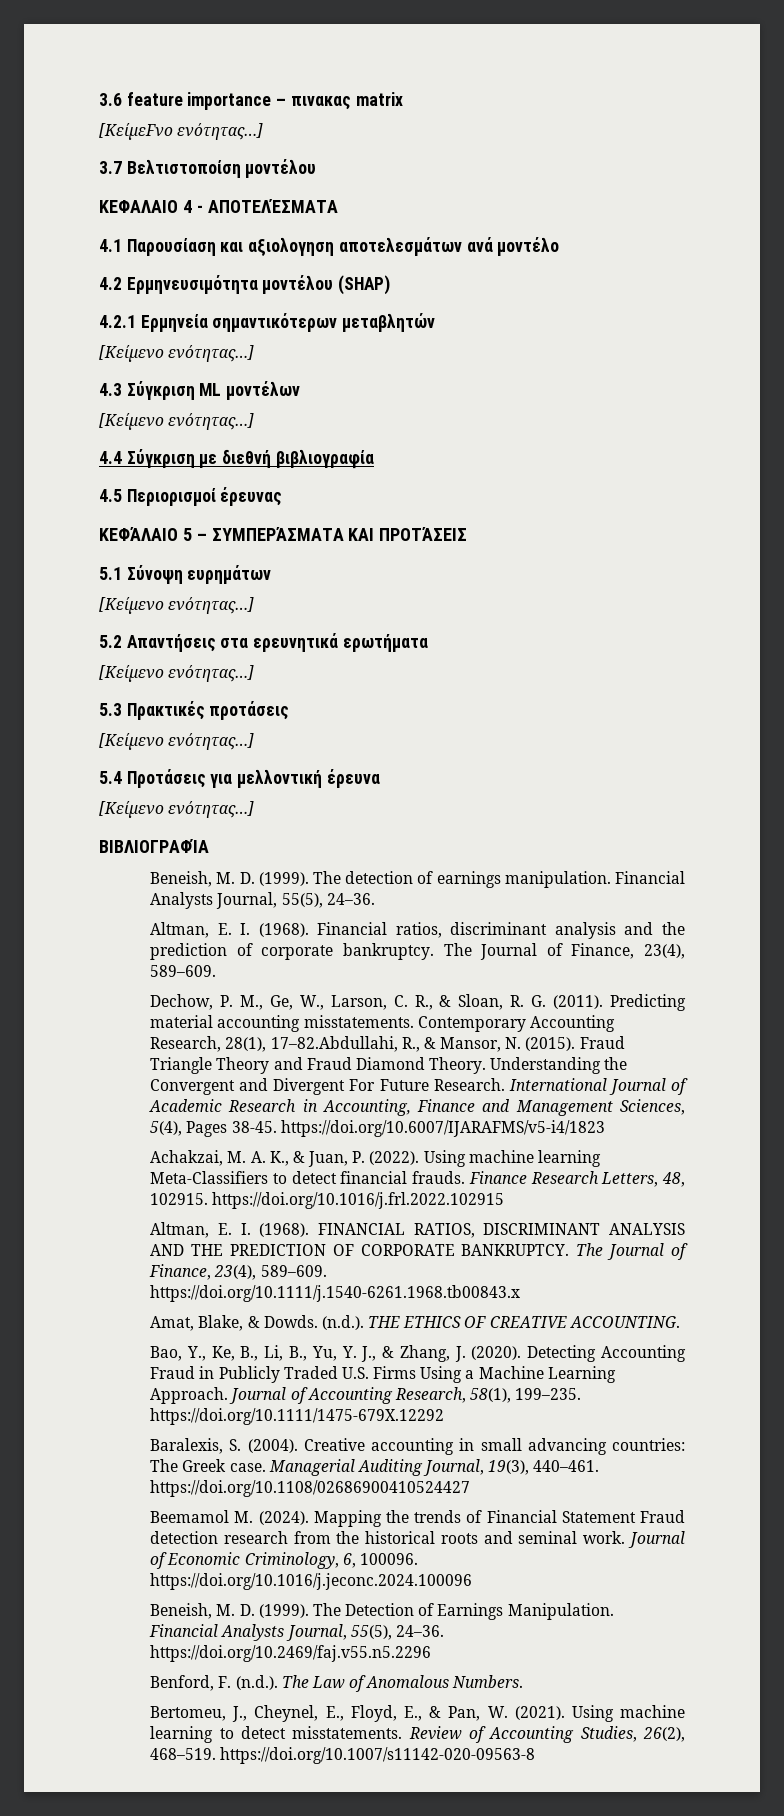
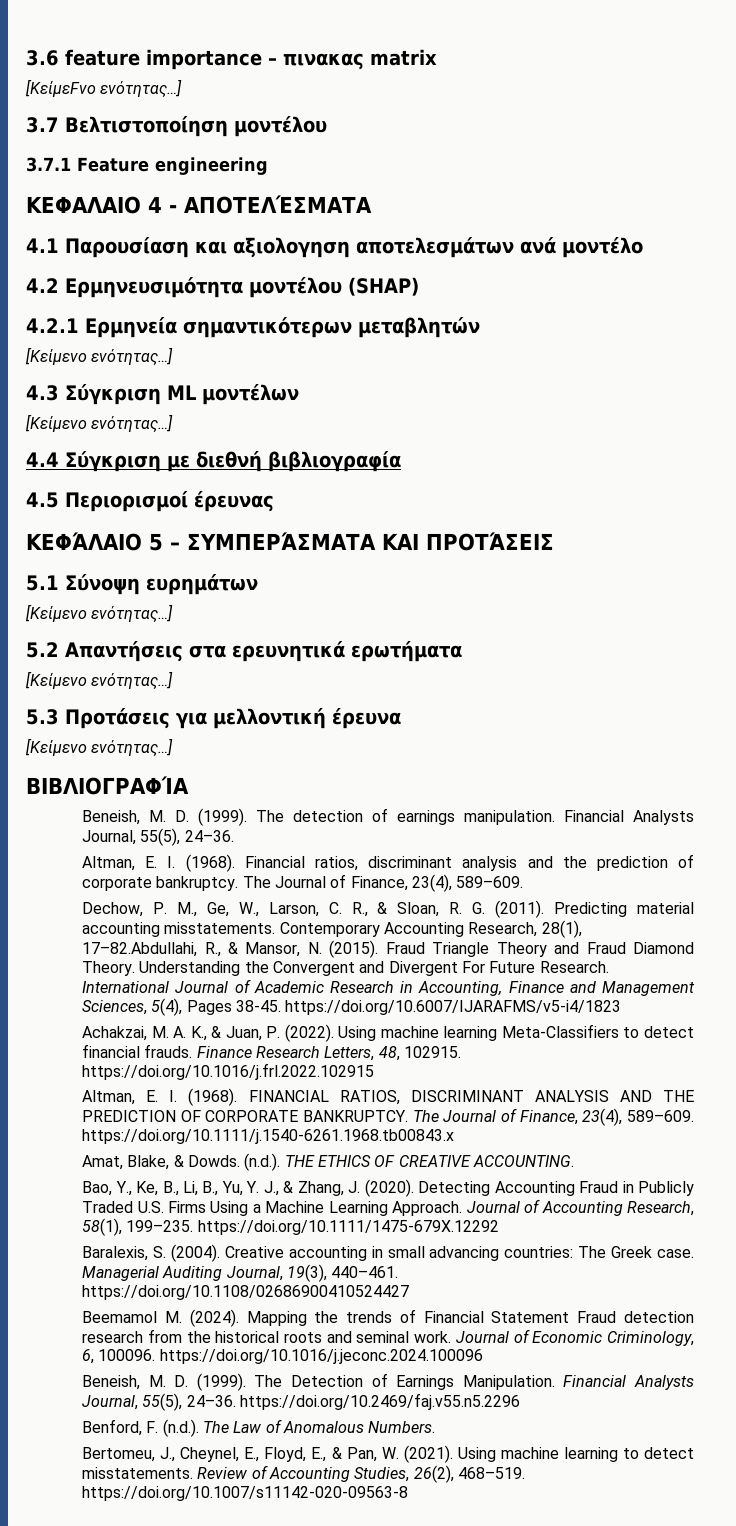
- 3.7 Βελτιστοποίση μοντέλου
+ 3.7 Βελτιστοποίηση μοντέλου
+ 3.7.1 Feature engineering
- 5.3 Πρακτικές προτάσεις
- [Κείμενο ενότητας…]
- 5.4 Προτάσεις για μελλοντική έρευνα
+ 5.3 Προτάσεις για μελλοντική έρευνα

